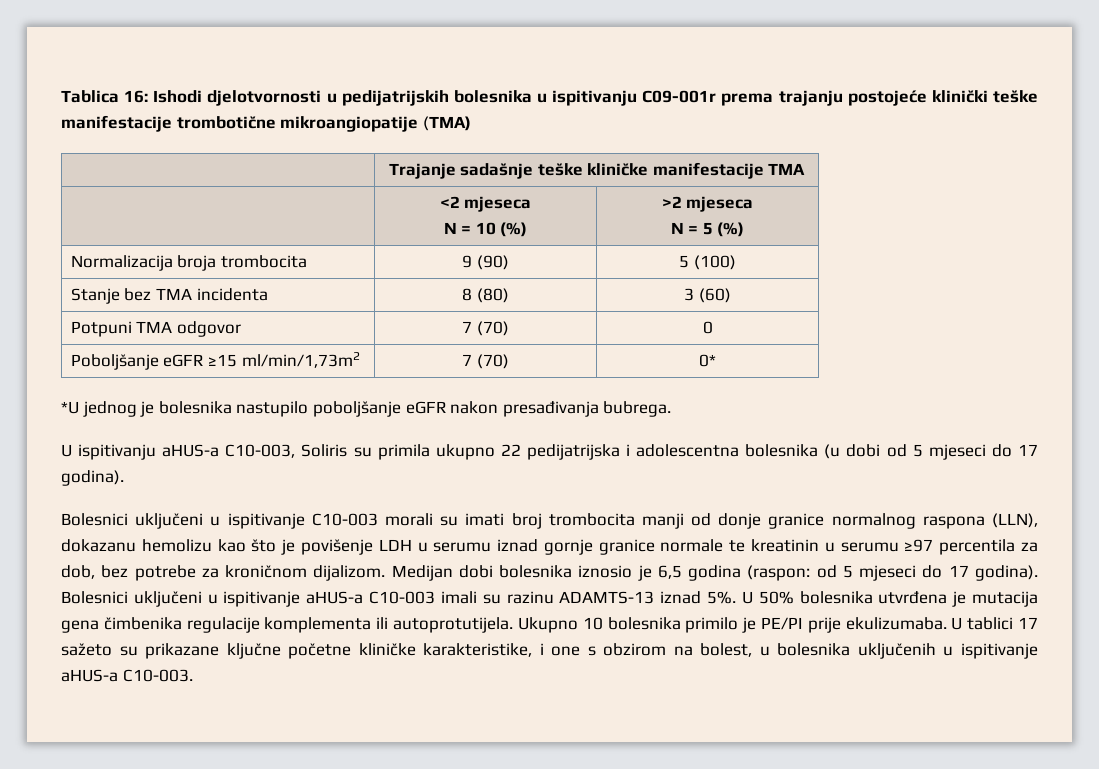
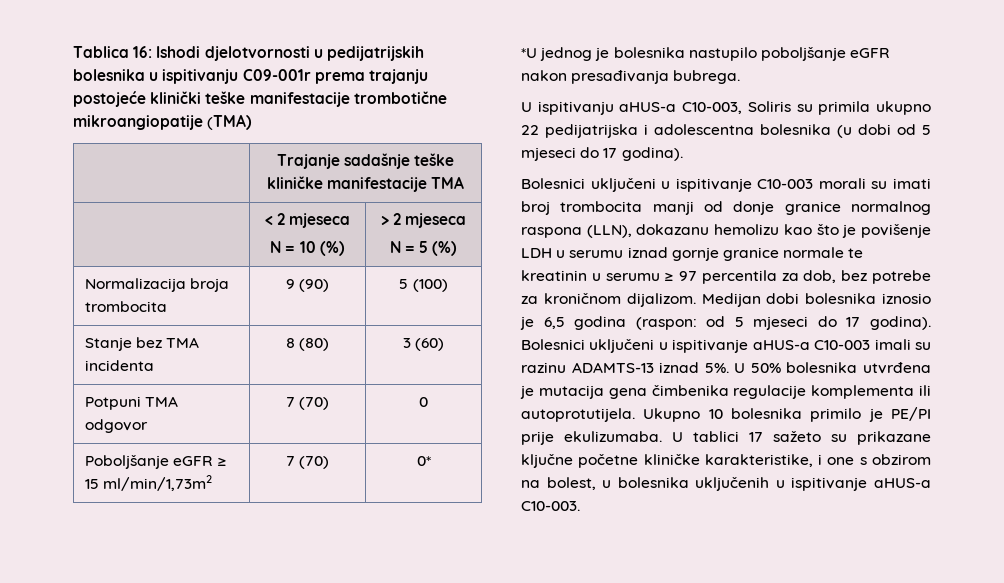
- | <2 mjeseca
- N = 10 (%) | >2 mjeseca
+ | < 2 mjeseca
+ N = 10 (%) | > 2 mjeseca
- Poboljšanje eGFR ≥15 ml/min/1,73m2 | 7 (70) | 0*
+ Poboljšanje eGFR ≥ 15 ml/min/1,73m2 | 7 (70) | 0*
- Bolesnici uključeni u ispitivanje C10-003 morali su imati broj trombocita manji od donje granice normalnog raspona (LLN), dokazanu hemolizu kao što je povišenje LDH u serumu iznad gornje granice normale te kreatinin u serumu ≥97 percentila za dob, bez potrebe za kroničnom dijalizom.
+ Bolesnici uključeni u ispitivanje C10-003 morali su imati broj trombocita manji od donje granice normalnog raspona (LLN), dokazanu hemolizu kao što je povišenje LDH u serumu iznad gornje granice normale te kreatinin u serumu ≥ 97 percentila za dob, bez potrebe za kroničnom dijalizom.

